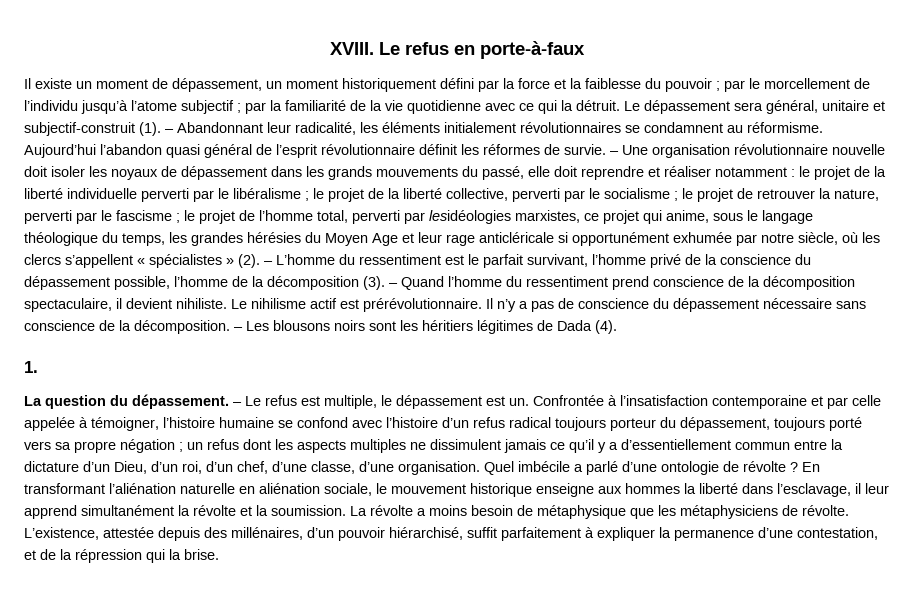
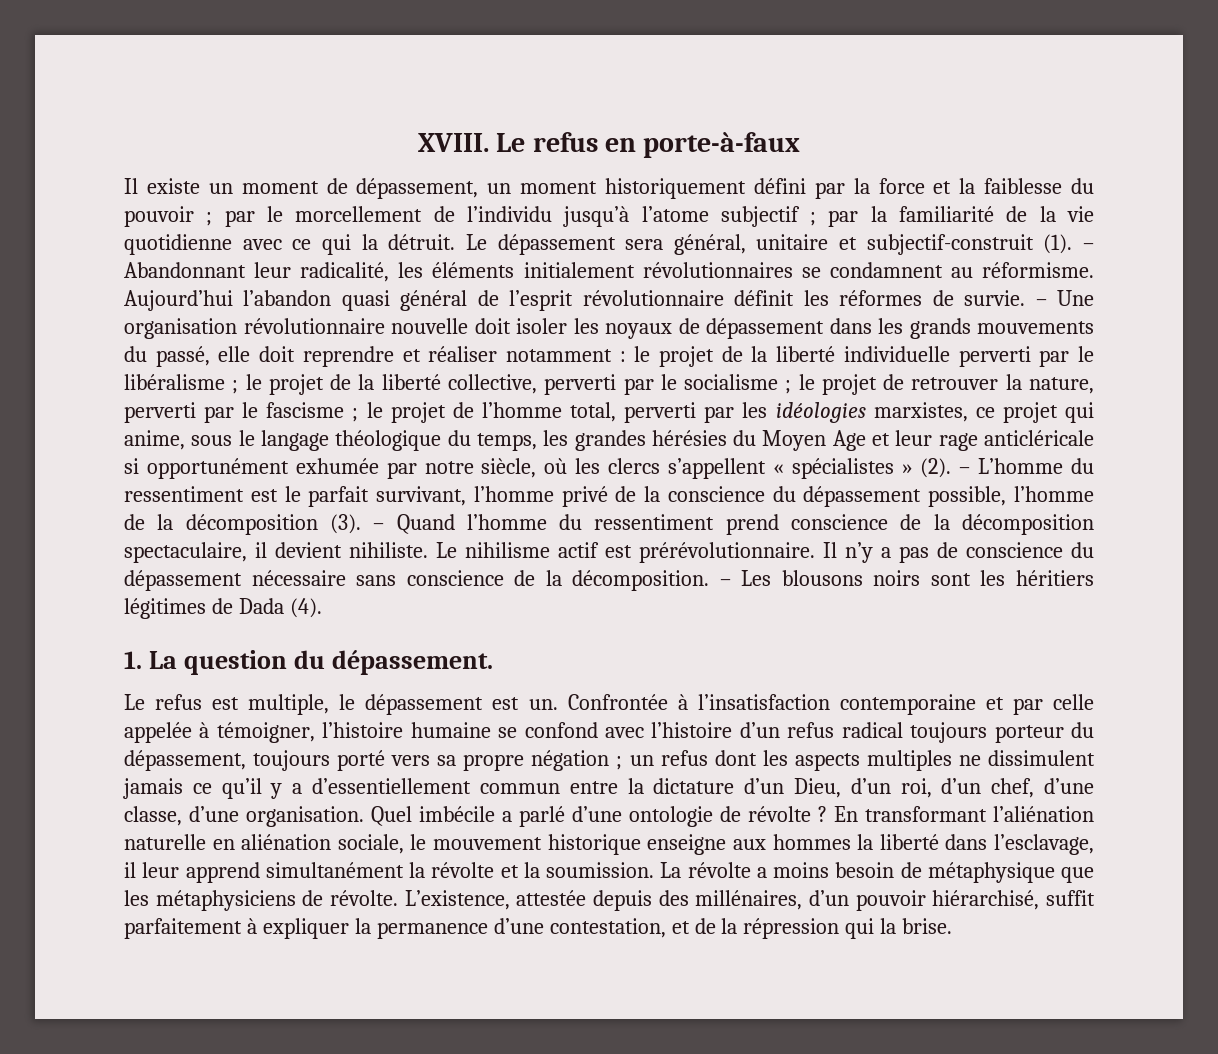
- le projet de l’homme total, perverti par lesidéologies marxistes, ce projet qui anime, sous le langage théologique du temps, les grandes hérésies du Moyen Age et leur rage anticléricale si opportunément exhumée par notre siècle, où les clercs s’appellent « spécialistes » (2).
+ le projet de l’homme total, perverti par les idéologies marxistes, ce projet qui anime, sous le langage théologique du temps, les grandes hérésies du Moyen Age et leur rage anticléricale si opportunément exhumée par notre siècle, où les clercs s’appellent « spécialistes » (2).
- 1.
- La question du dépassement. – Le refus est multiple, le dépassement est un.
+ 1. La question du dépassement.
+ Le refus est multiple, le dépassement est un.

